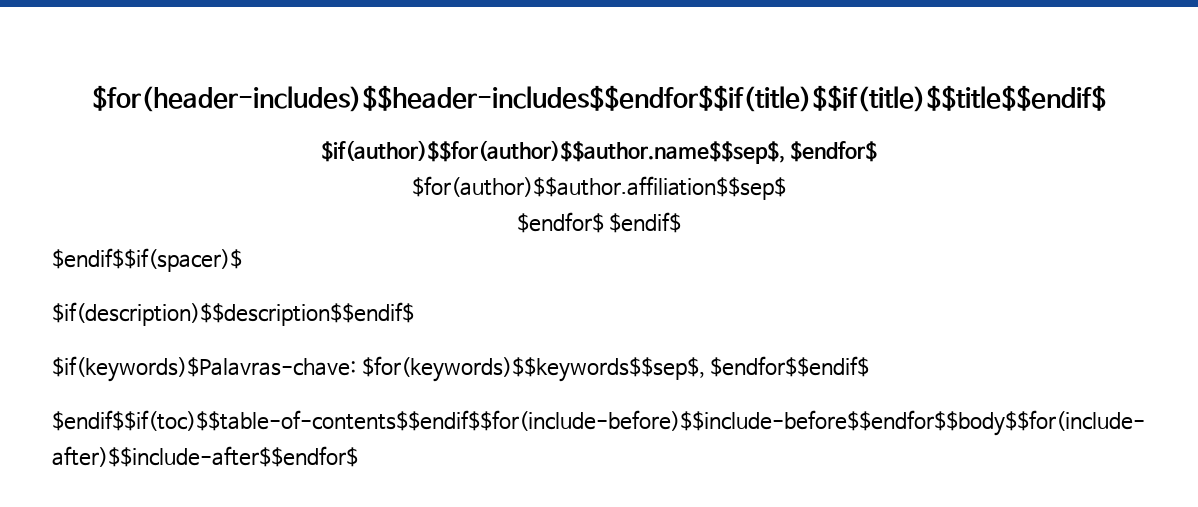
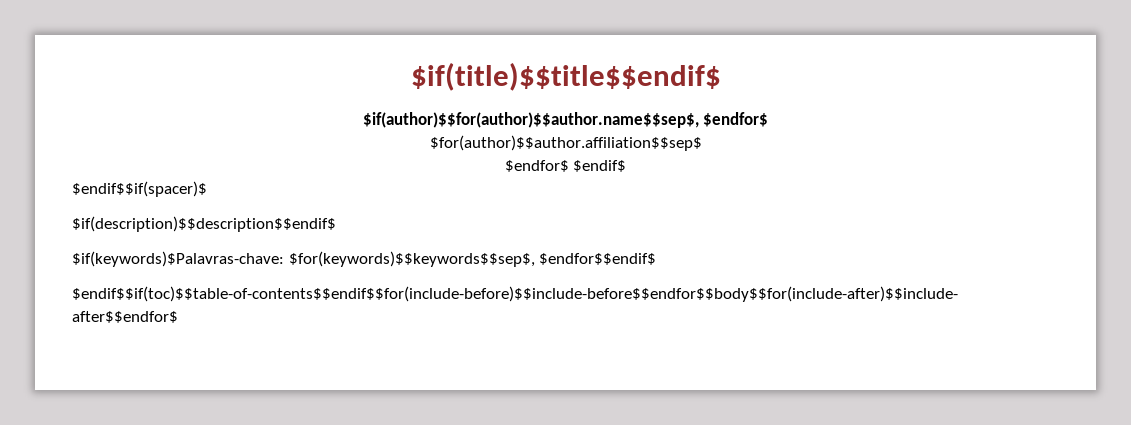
- $for(header-includes)$$header-includes$$endfor$$if(title)$$if(title)$$title$$endif$
+ $if(title)$$title$$endif$

